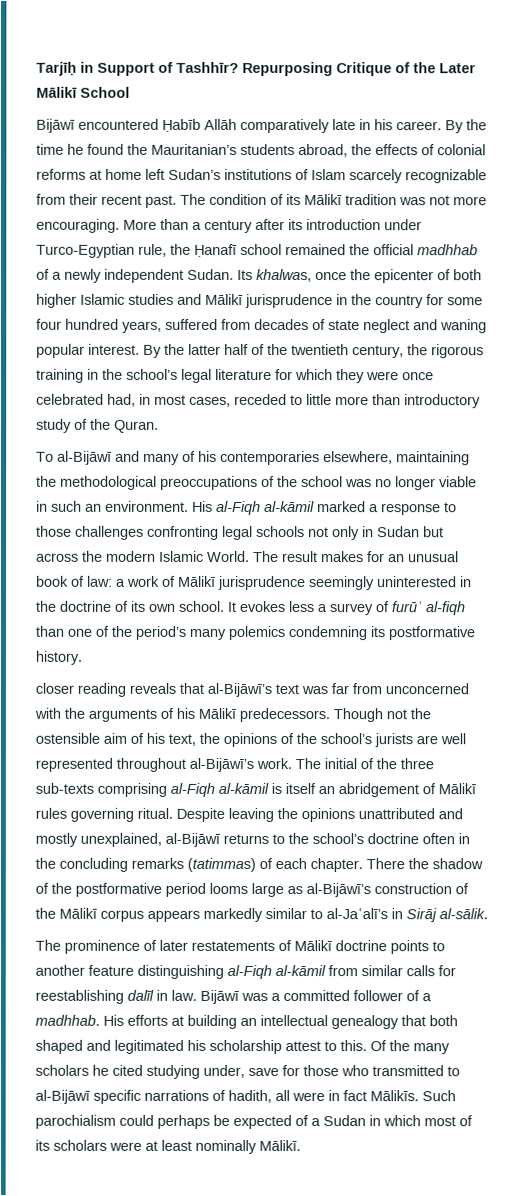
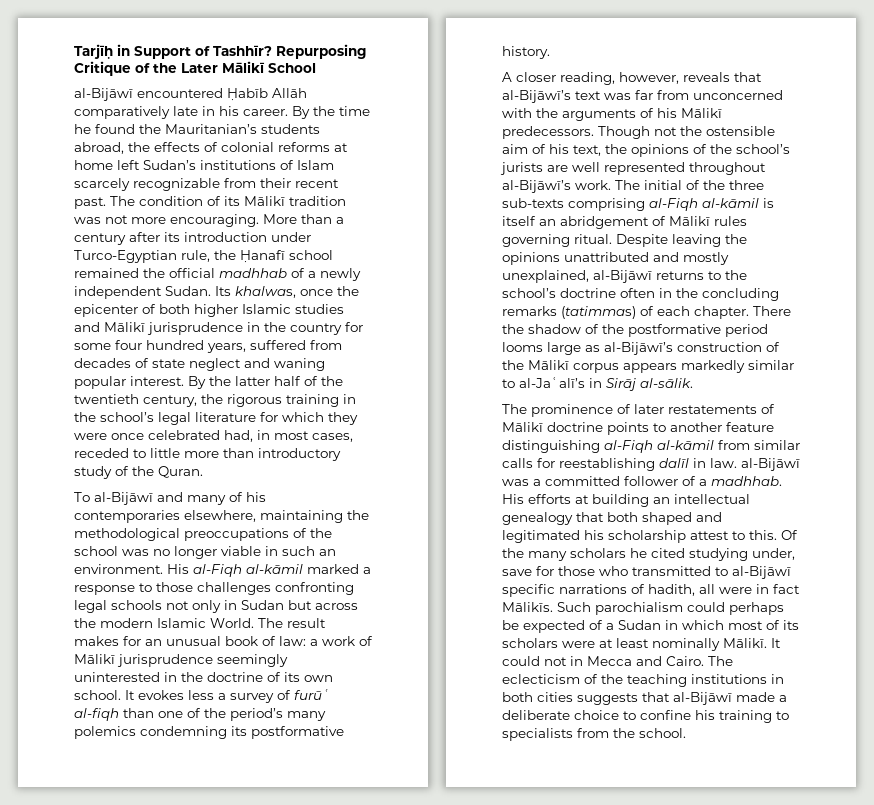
- Bijāwī encountered Ḥabīb Allāh comparatively late in his career.
+ al-Bijāwī encountered Ḥabīb Allāh comparatively late in his career.
- closer reading reveals that al-Bijāwī’s text was far from unconcerned with the arguments of his Mālikī predecessors.
+ A closer reading, however, reveals that al-Bijāwī’s text was far from unconcerned with the arguments of his Mālikī predecessors.
- The prominence of later restatements of Mālikī doctrine points to another feature distinguishing al-Fiqh al-kāmil from similar calls for reestablishing dalīl in law. Bijāwī was a committed follower of a madhhab.
+ The prominence of later restatements of Mālikī doctrine points to another feature distinguishing al-Fiqh al-kāmil from similar calls for reestablishing dalīl in law. al-Bijāwī was a committed follower of a madhhab.
+ It could not in Mecca and Cairo. The eclecticism of the teaching institutions in both cities suggests that al-Bijāwī made a deliberate choice to confine his training to specialists from the school.

